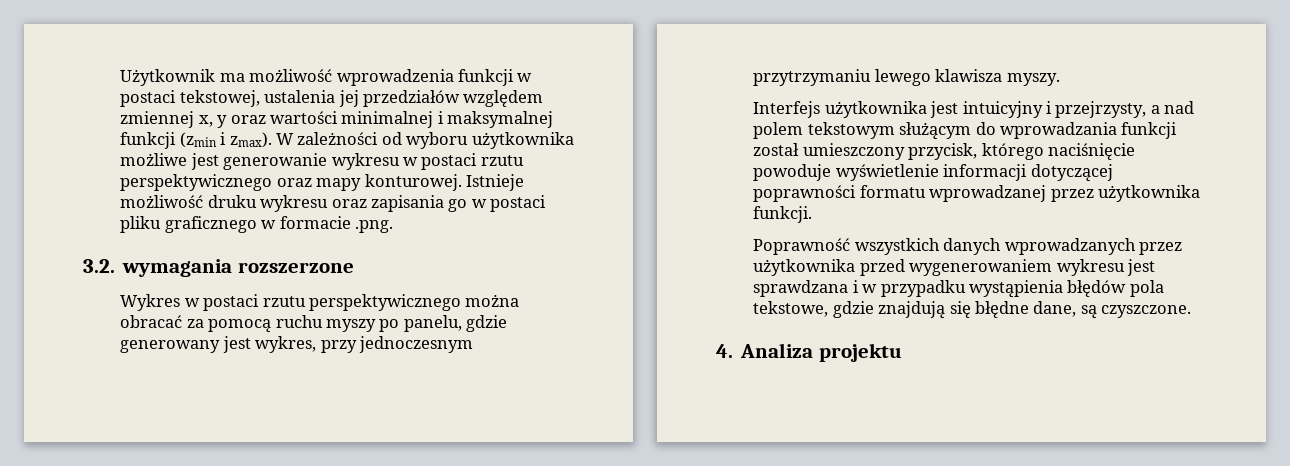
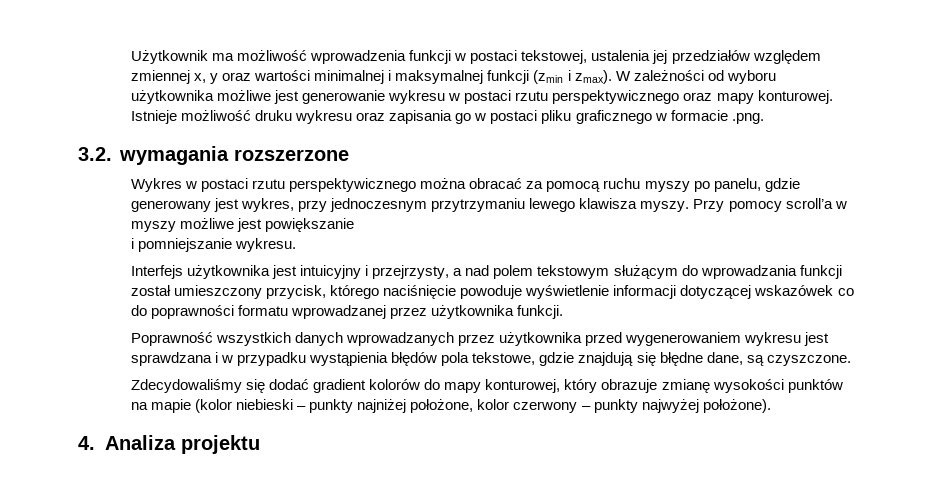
+ Przy pomocy scroll’a w myszy możliwe jest powiększanie
+ i pomniejszanie wykresu.
- Interfejs użytkownika jest intuicyjny i przejrzysty, a nad polem tekstowym służącym do wprowadzania funkcji został umieszczony przycisk, którego naciśnięcie powoduje wyświetlenie informacji dotyczącej poprawności formatu wprowadzanej przez użytkownika funkcji.
+ Interfejs użytkownika jest intuicyjny i przejrzysty, a nad polem tekstowym służącym do wprowadzania funkcji został umieszczony przycisk, którego naciśnięcie powoduje wyświetlenie informacji dotyczącej wskazówek co do poprawności formatu wprowadzanej przez użytkownika funkcji.
+ Zdecydowaliśmy się dodać gradient kolorów do mapy konturowej, który obrazuje zmianę wysokości punktów na mapie (kolor niebieski – punkty najniżej położone, kolor czerwony – punkty najwyżej położone).

